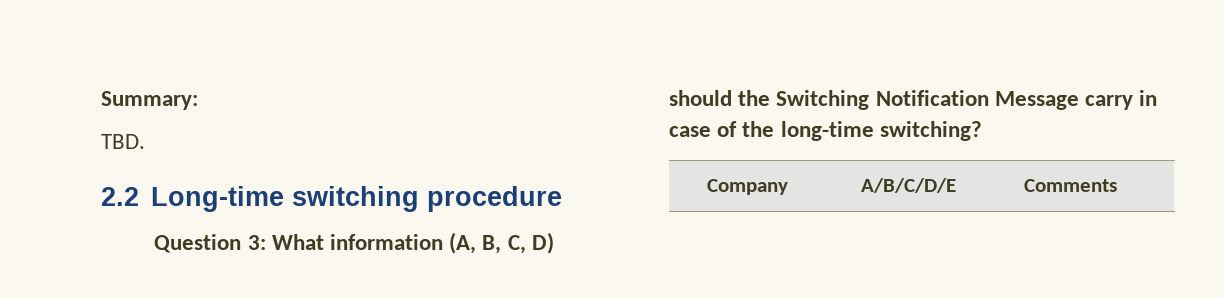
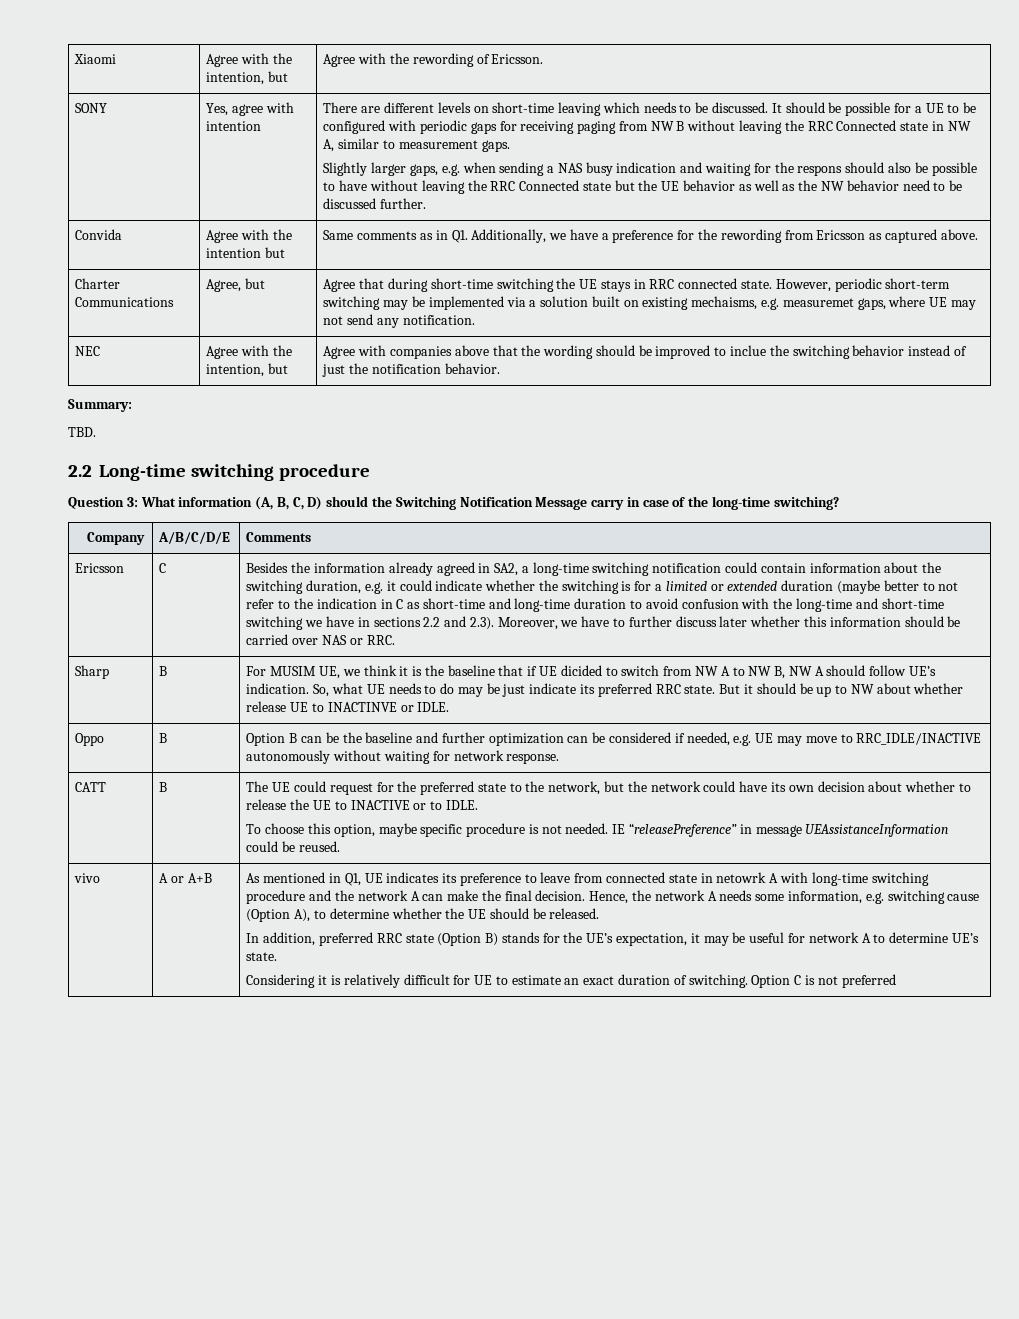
+ Xiaomi | Agree with the intention, but | Agree with the rewording of Ericsson.
+ SONY | Yes, agree with intention | There are different levels on short-time leaving which needs to be discussed. It should be possible for a UE to be configured with periodic gaps for receiving paging from NW B without leaving the RRC Connected state in NW A, similar to measurement gaps.
+ Slightly larger gaps, e.g. when sending a NAS busy indication and waiting for the respons should also be possible to have without leaving the RRC Connected state but the UE behavior as well as the NW behavior need to be discussed further.
+ Convida | Agree with the intention but | Same comments as in Q1. Additionally, we have a preference for the rewording from Ericsson as captured above.
+ Charter Communications | Agree, but | Agree that during short-time switching the UE stays in RRC connected state. However, periodic short-term switching may be implemented via a solution built on existing mechaisms, e.g. measuremet gaps, where UE may not send any notification.
+ NEC | Agree with the intention, but | Agree with companies above that the wording should be improved to inclue the switching behavior instead of just the notification behavior.
+ Ericsson | C | Besides the information already agreed in SA2, a long-time switching notification could contain information about the switching duration, e.g. it could indicate whether the switching is for a limited or extended duration (maybe better to not refer to the indication in C as short-time and long-time duration to avoid confusion with the long-time and short-time switching we have in sections 2.2 and 2.3). Moreover, we have to further discuss later whether this information should be carried over NAS or RRC.
+ Sharp | B | For MUSIM UE, we think it is the baseline that if UE dicided to switch from NW A to NW B, NW A should follow UE’s indication. So, what UE needs to do may be just indicate its preferred RRC state. But it should be up to NW about whether release UE to INACTINVE or IDLE.
+ Oppo | B | Option B can be the baseline and further optimization can be considered if needed, e.g. UE may move to RRC_IDLE/INACTIVE autonomously without waiting for network response.
+ CATT | B | The UE could request for the preferred state to the network, but the network could have its own decision about whether to release the UE to INACTIVE or to IDLE.
+ To choose this option, maybe specific procedure is not needed. IE “releasePreference” in message UEAssistanceInformation could be reused.
+ vivo | A or A+B | As mentioned in Q1, UE indicates its preference to leave from connected state in netowrk A with long-time switching procedure and the network A can make the final decision. Hence, the network A needs some information, e.g. switching cause (Option A), to determine whether the UE should be released.
+ In addition, preferred RRC state (Option B) stands for the UE’s expectation, it may be useful for network A to determine UE’s state.
+ Considering it is relatively difficult for UE to estimate an exact duration of switching. Option C is not preferred

